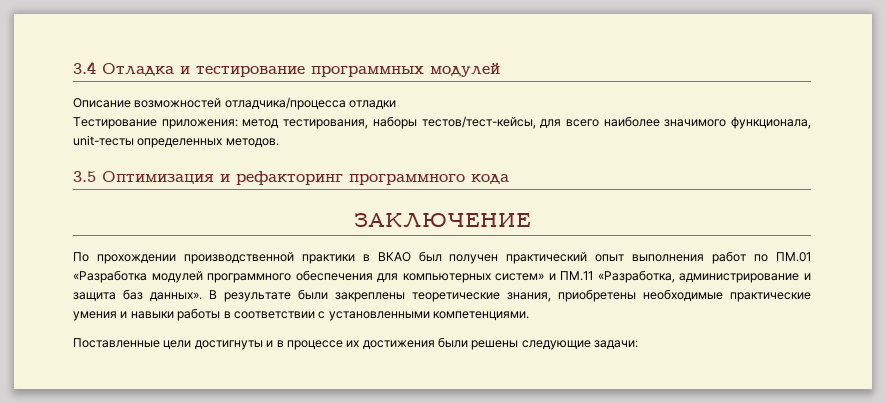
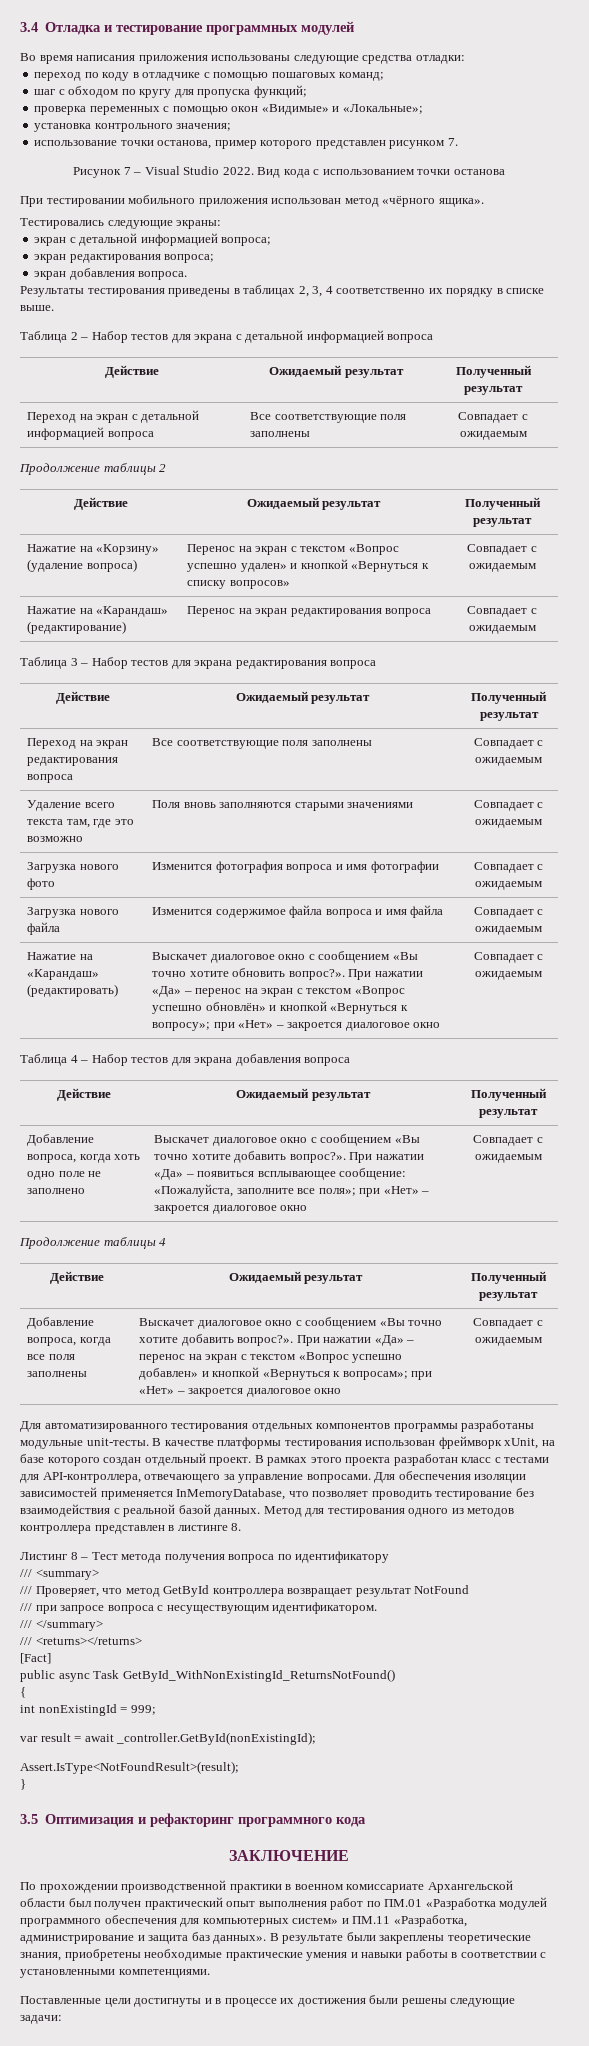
- Описание возможностей отладчика/процесса отладки
- Тестирование приложения: метод тестирования, наборы тестов/тест-кейсы, для всего наиболее значимого функционала, unit-тесты определенных методов.
+ Во время написания приложения использованы следующие средства отладки:
+ переход по коду в отладчике с помощью пошаговых команд;
+ шаг с обходом по кругу для пропуска функций;
+ проверка переменных с помощью окон «Видимые» и «Локальные»;
+ установка контрольного значения;
+ использование точки останова, пример которого представлен рисунком 7.
+ Рисунок 7 – Visual Studio 2022. Вид кода с использованием точки останова
+ При тестировании мобильного приложения использован метод «чёрного ящика».
+ Тестировались следующие экраны:
+ экран с детальной информацией вопроса;
+ экран редактирования вопроса;
+ экран добавления вопроса.
+ Результаты тестирования приведены в таблицах 2, 3, 4 соответственно их порядку в списке выше.
+ Таблица 2 – Набор тестов для экрана с детальной информацией вопроса
+ Действие | Ожидаемый результат | Полученный результат
+ Переход на экран с детальной информацией вопроса | Все соответствующие поля заполнены | Совпадает с ожидаемым
+ Продолжение таблицы 2
+ Действие | Ожидаемый результат | Полученный результат
+ Нажатие на «Корзину» (удаление вопроса) | Перенос на экран с текстом «Вопрос успешно удален» и кнопкой «Вернуться к списку вопросов» | Совпадает с ожидаемым
+ Нажатие на «Карандаш» (редактирование) | Перенос на экран редактирования вопроса | Совпадает с ожидаемым
+ Таблица 3 – Набор тестов для экрана редактирования вопроса
+ Действие | Ожидаемый результат | Полученный результат
+ Переход на экран редактирования вопроса | Все соответствующие поля заполнены | Совпадает с ожидаемым
+ Удаление всего текста там, где это возможно | Поля вновь заполняются старыми значениями | Совпадает с ожидаемым
+ Загрузка нового фото | Изменится фотография вопроса и имя фотографии | Совпадает с ожидаемым
+ Загрузка нового файла | Изменится содержимое файла вопроса и имя файла | Совпадает с ожидаемым
+ Нажатие на «Карандаш» (редактировать) | Выскачет диалоговое окно с сообщением «Вы точно хотите обновить вопрос?». При нажатии «Да» – перенос на экран с текстом «Вопрос успешно обновлён» и кнопкой «Вернуться к вопросу»; при «Нет» – закроется диалоговое окно | Совпадает с ожидаемым
+ Таблица 4 – Набор тестов для экрана добавления вопроса
+ Действие | Ожидаемый результат | Полученный результат
+ Добавление вопроса, когда хоть одно поле не заполнено | Выскачет диалоговое окно с сообщением «Вы точно хотите добавить вопрос?». При нажатии «Да» – появиться всплывающее сообщение: «Пожалуйста, заполните все поля»; при «Нет» – закроется диалоговое окно | Совпадает с ожидаемым
+ Продолжение таблицы 4
+ Действие | Ожидаемый результат | Полученный результат
+ Добавление вопроса, когда все поля заполнены | Выскачет диалоговое окно с сообщением «Вы точно хотите добавить вопрос?». При нажатии «Да» – перенос на экран с текстом «Вопрос успешно добавлен» и кнопкой «Вернуться к вопросам»; при «Нет» – закроется диалоговое окно | Совпадает с ожидаемым
+ Для автоматизированного тестирования отдельных компонентов программы разработаны модульные unit-тесты. В качестве платформы тестирования использован фреймворк xUnit, на базе которого создан отдельный проект. В рамках этого проекта разработан класс с тестами для API-контроллера, отвечающего за управление вопросами. Для обеспечения изоляции зависимостей применяется InMemoryDatabase, что позволяет проводить тестирование без взаимодействия с реальной базой данных. Метод для тестирования одного из методов контроллера представлен в листинге 8.
+ Листинг 8 – Тест метода получения вопроса по идентификатору
+ /// <summary>
+ /// Проверяет, что метод GetById контроллера возвращает результат NotFound
+ /// при запросе вопроса с несуществующим идентификатором.
+ /// </summary>
+ /// <returns></returns>
+ [Fact]
+ public async Task GetById_WithNonExistingId_ReturnsNotFound()
+ {
+ int nonExistingId = 999;
+ var result = await _controller.GetById(nonExistingId);
+ Assert.IsType<NotFoundResult>(result);
+ }
- По прохождении производственной практики в ВКАО был получен практический опыт выполнения работ по ПМ.01 «Разработка модулей программного обеспечения для компьютерных систем» и ПМ.11 «Разработка, администрирование и защита баз данных».
+ По прохождении производственной практики в военном комиссариате Архангельской области был получен практический опыт выполнения работ по ПМ.01 «Разработка модулей программного обеспечения для компьютерных систем» и ПМ.11 «Разработка, администрирование и защита баз данных».

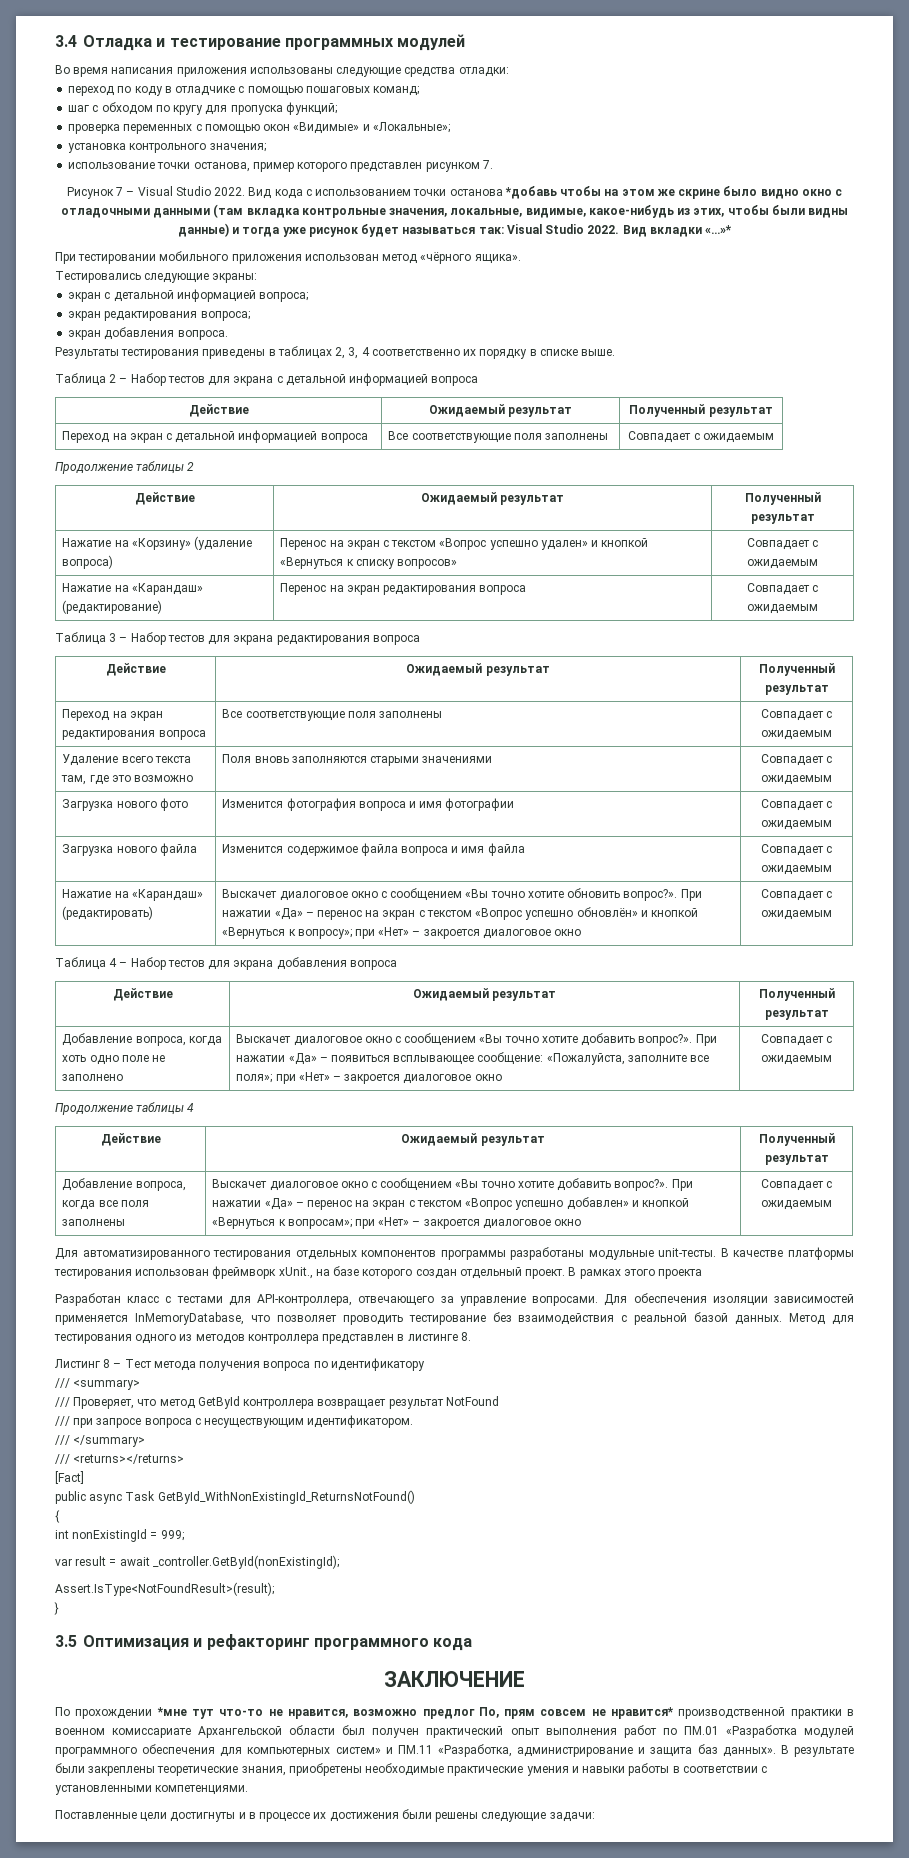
- Вид кода с использованием точки останова
+ Вид кода с использованием точки останова *добавь чтобы на этом же скрине было видно окно с отладочными данными (там вкладка контрольные значения, локальные, видимые, какое-нибудь из этих, чтобы были видны данные) и тогда уже рисунок будет называться так: Visual Studio 2022. Вид вкладки «…»*
- В качестве платформы тестирования использован фреймворк xUnit, на базе которого создан отдельный проект.
+ В качестве платформы тестирования использован фреймворк xUnit., на базе которого создан отдельный проект.
- В рамках этого проекта разработан класс с тестами для API-контроллера, отвечающего за управление вопросами.
+ В рамках этого проекта
+ Разработан класс с тестами для API-контроллера, отвечающего за управление вопросами.
- По прохождении производственной практики в военном комиссариате Архангельской области был получен практический опыт выполнения работ по ПМ.01 «Разработка модулей программного обеспечения для компьютерных систем» и ПМ.11 «Разработка, администрирование и защита баз данных».
+ По прохождении *мне тут что-то не нравится, возможно предлог По, прям совсем не нравится* производственной практики в военном комиссариате Архангельской области был получен практический опыт выполнения работ по ПМ.01 «Разработка модулей программного обеспечения для компьютерных систем» и ПМ.11 «Разработка, администрирование и защита баз данных».

